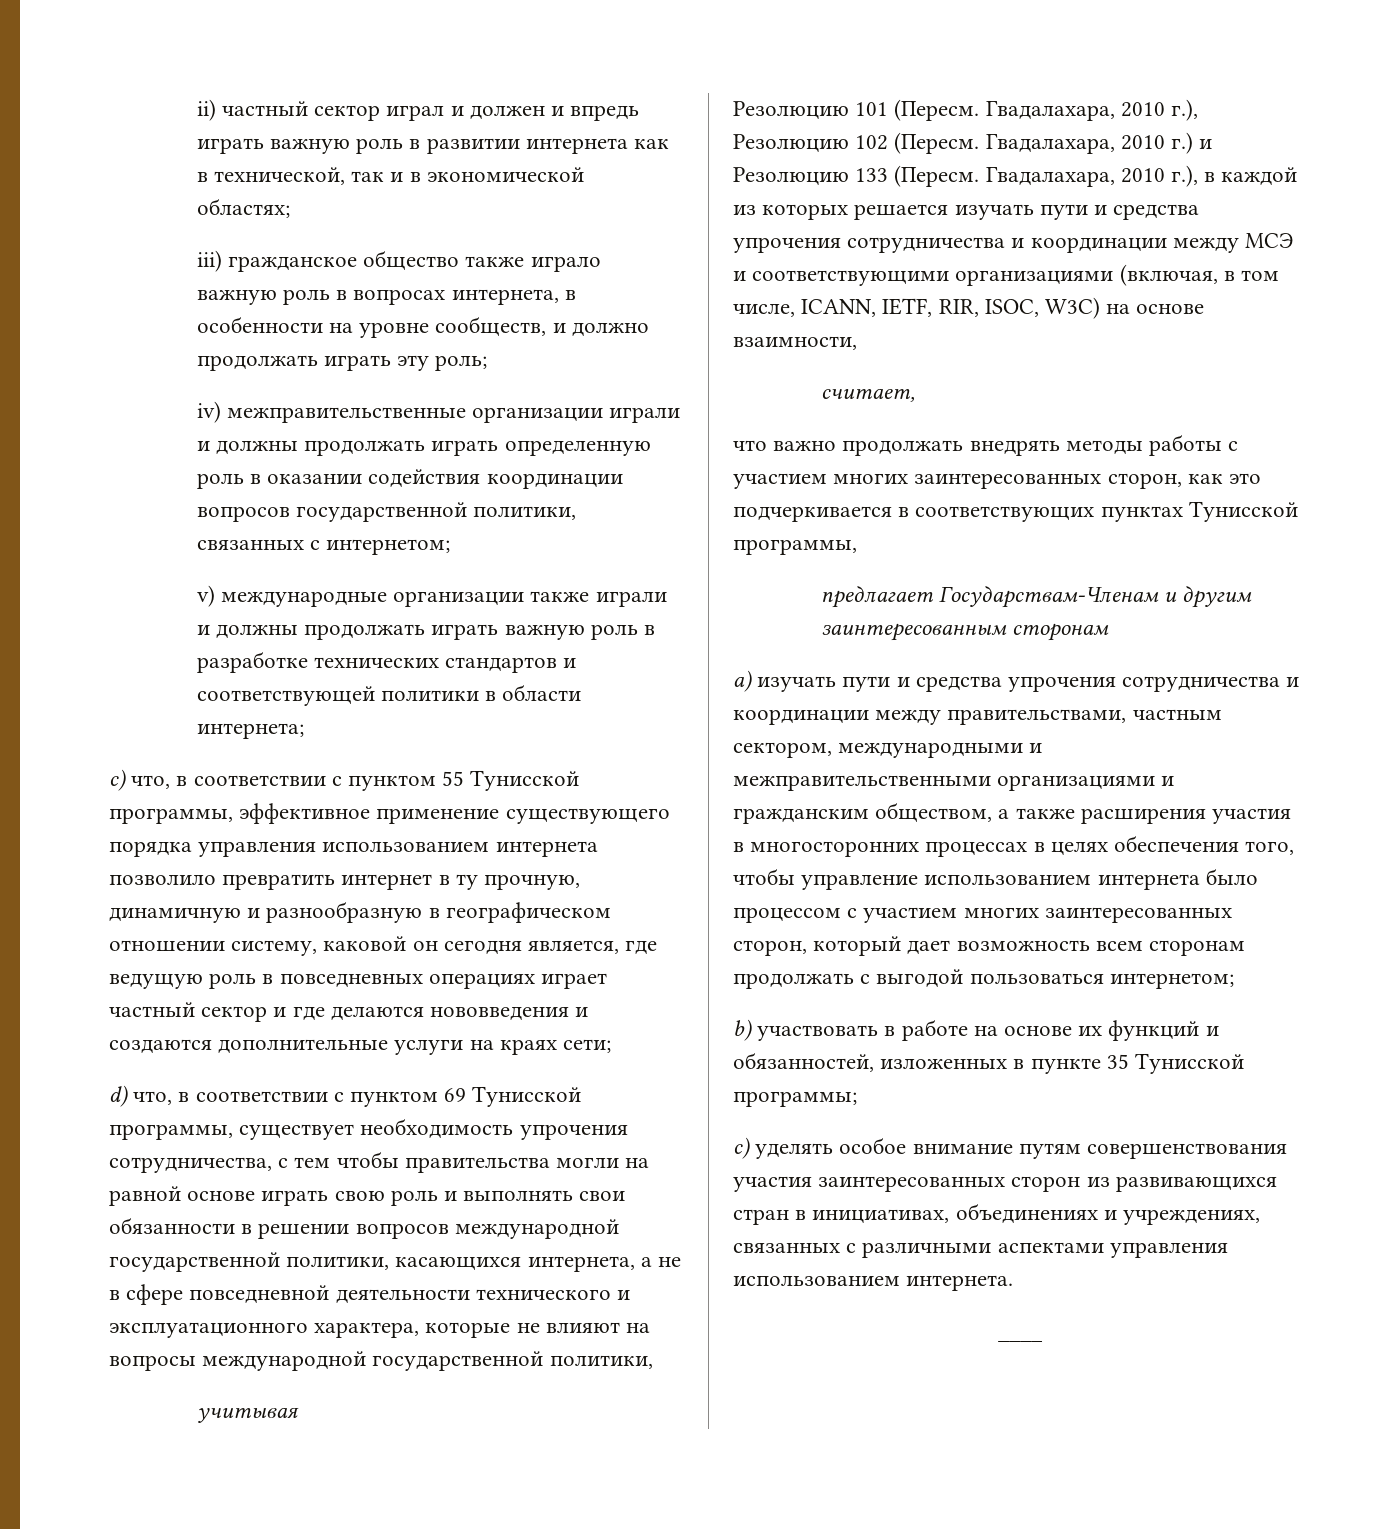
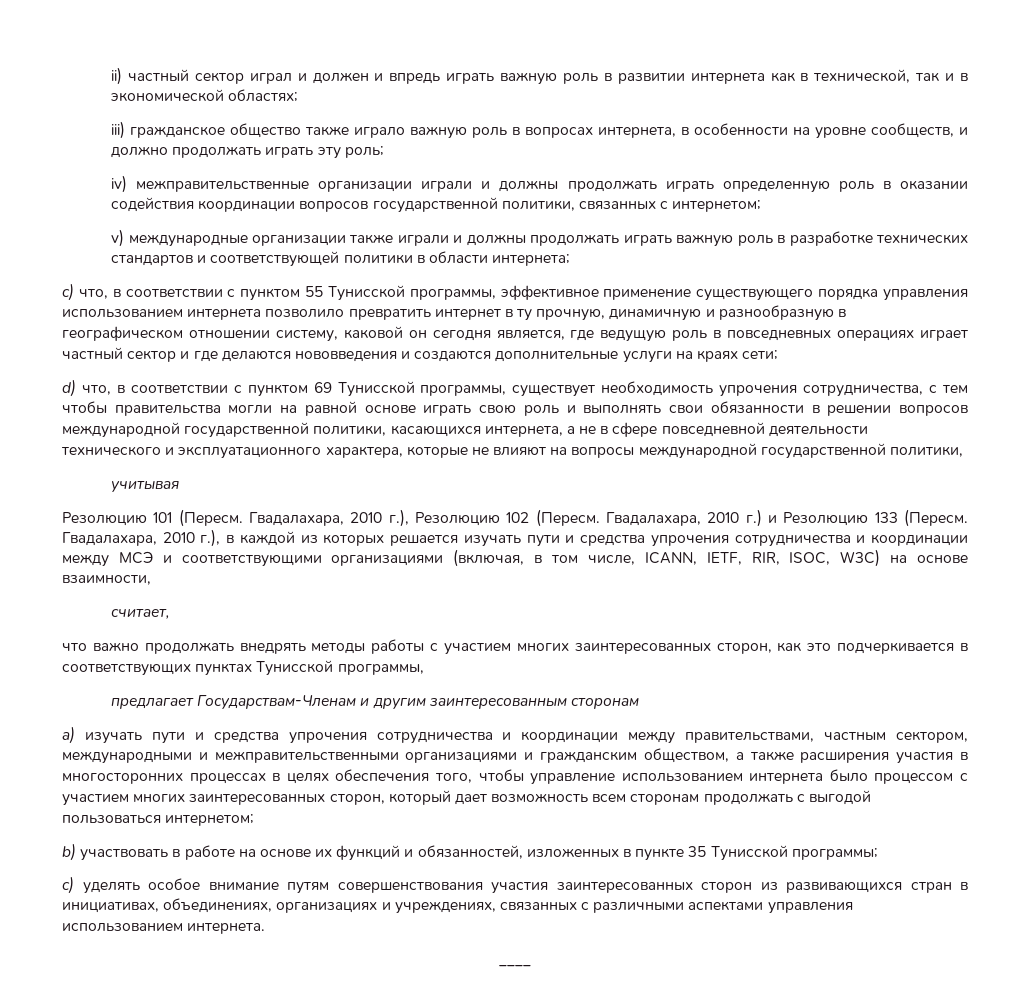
- c) уделять особое внимание путям совершенствования участия заинтересованных сторон из развивающихся стран в инициативах, объединениях и учреждениях, связанных с различными аспектами управления использованием интернета.
+ c) уделять особое внимание путям совершенствования участия заинтересованных сторон из развивающихся стран в инициативах, объединениях, организациях и учреждениях, связанных с различными аспектами управления использованием интернета.

